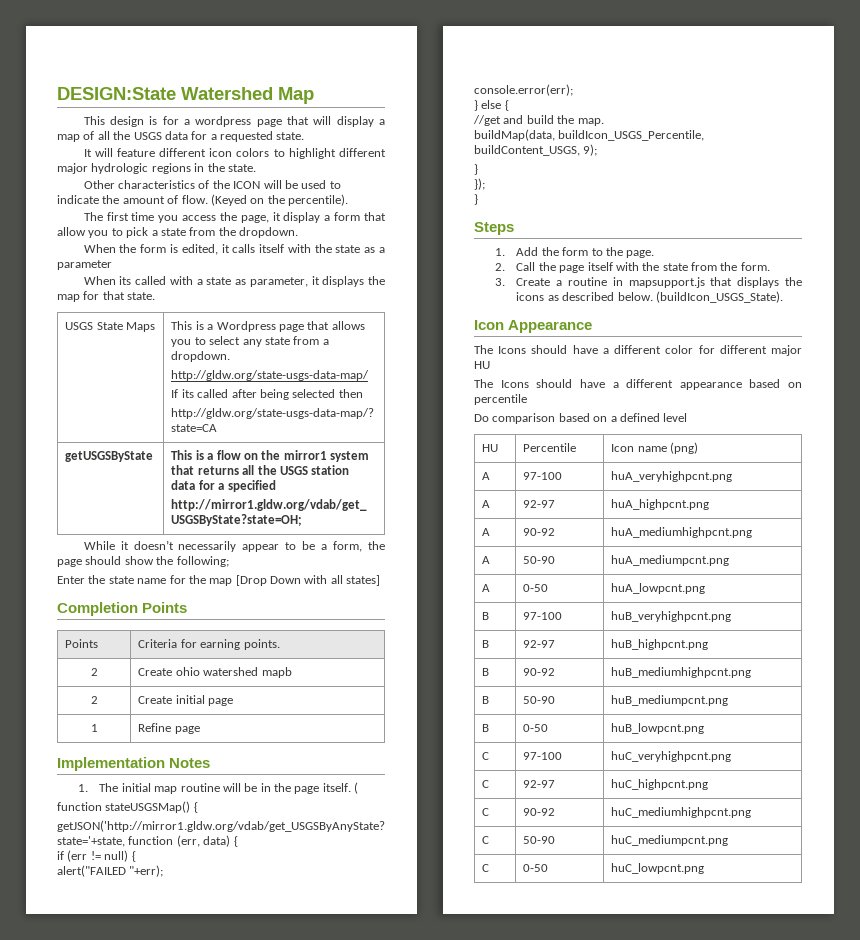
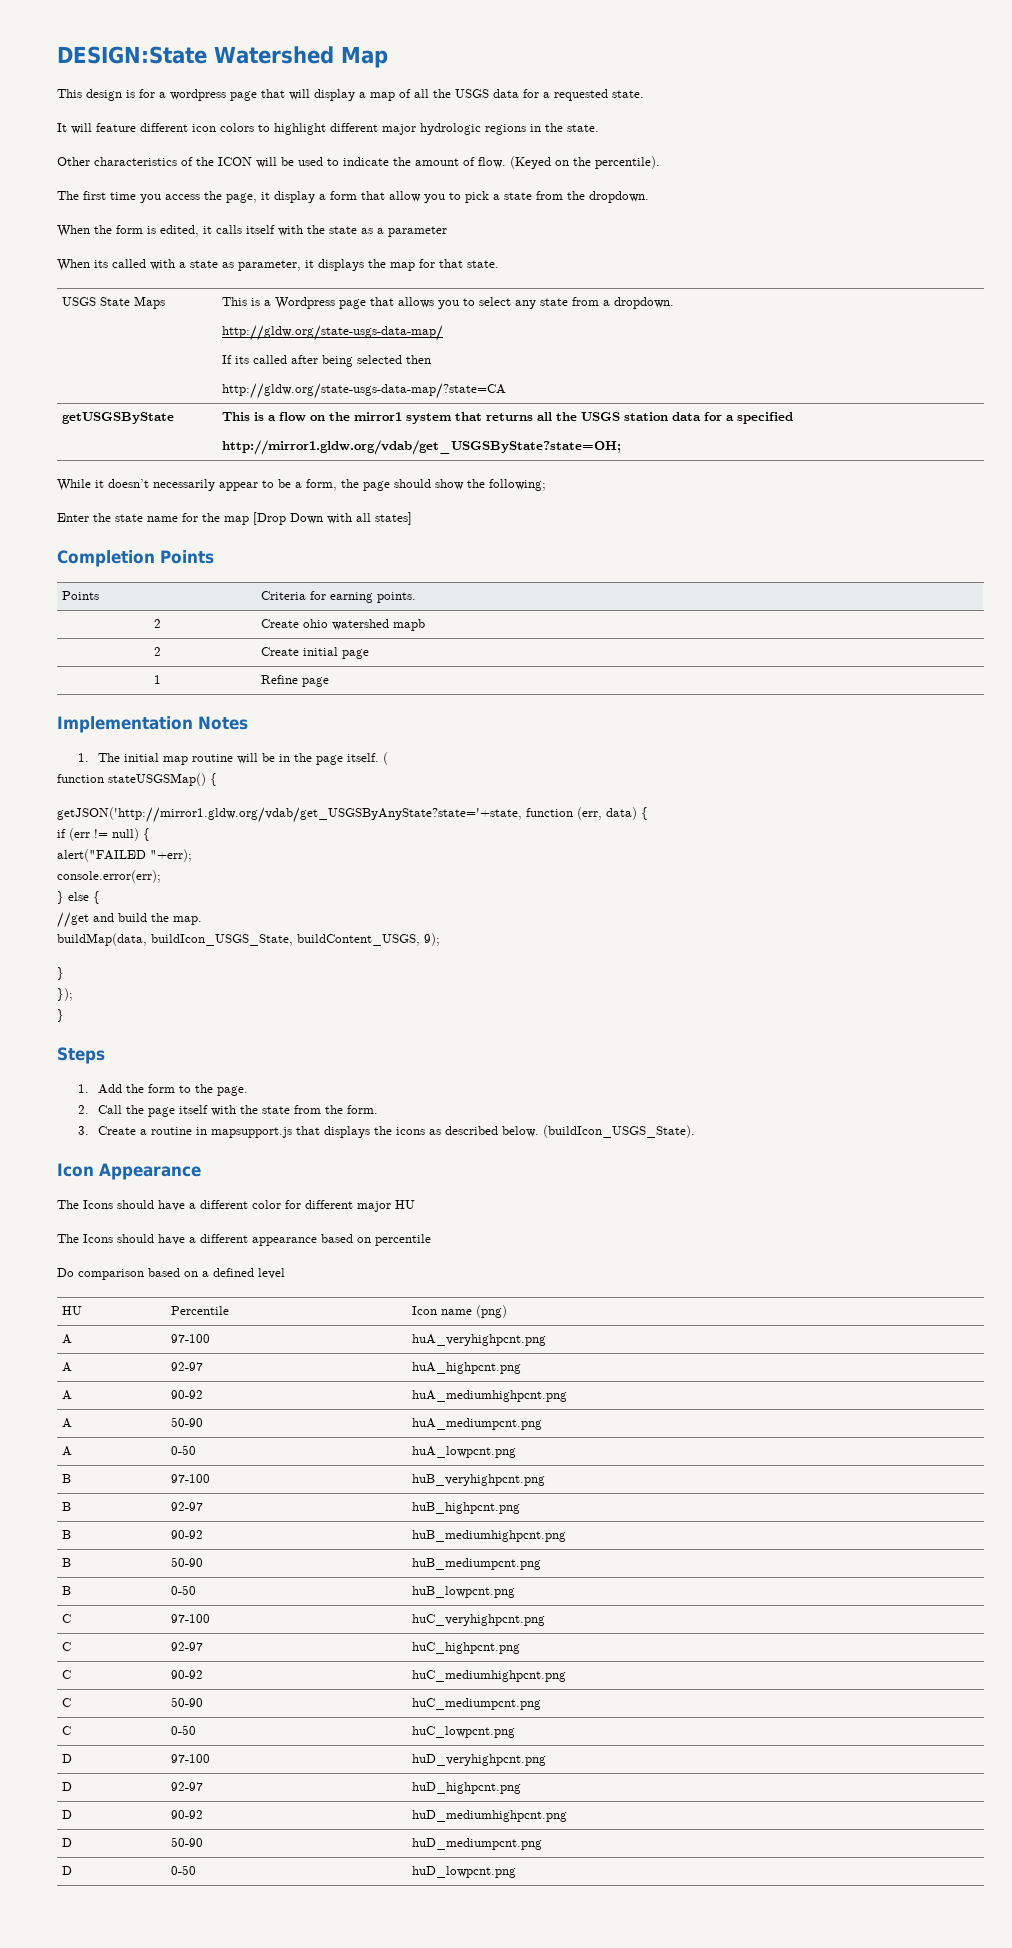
- buildMap(data, buildIcon_USGS_Percentile, buildContent_USGS, 9);
+ buildMap(data, buildIcon_USGS_State, buildContent_USGS, 9);
+ D | 97-100 | huD_veryhighpcnt.png
+ D | 92-97 | huD_highpcnt.png
+ D | 90-92 | huD_mediumhighpcnt.png
+ D | 50-90 | huD_mediumpcnt.png
+ D | 0-50 | huD_lowpcnt.png

